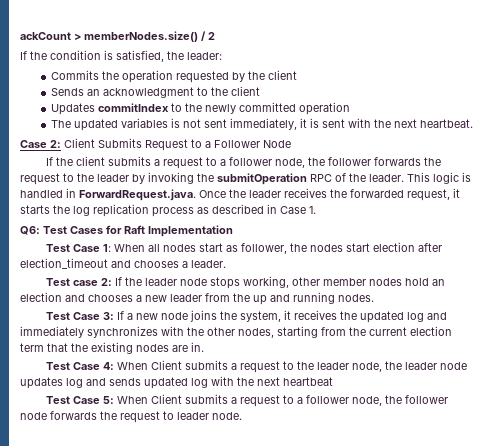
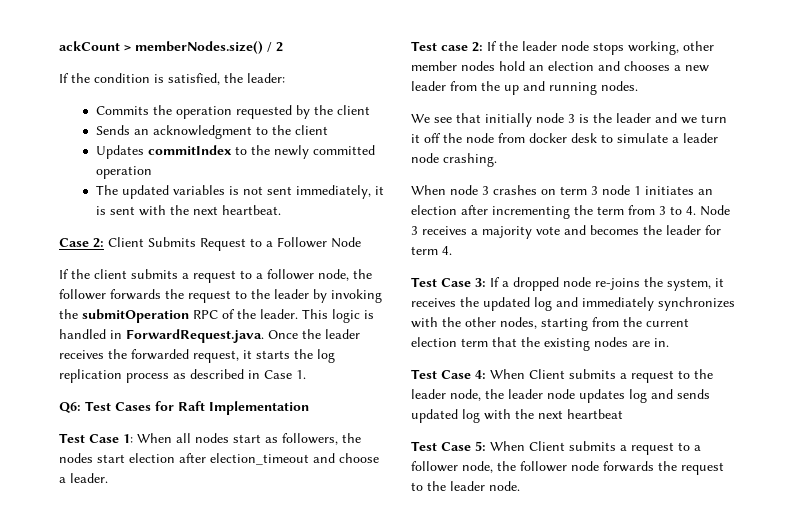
- Test Case 1: When all nodes start as follower, the nodes start election after election_timeout and chooses a leader.
+ Test Case 1: When all nodes start as followers, the nodes start election after election_timeout and choose a leader.
+ We see that initially node 3 is the leader and we turn it off the node from docker desk to simulate a leader node crashing.
+ When node 3 crashes on term 3 node 1 initiates an election after incrementing the term from 3 to 4. Node 3 receives a majority vote and becomes the leader for term 4.
- Test Case 3: If a new node joins the system, it receives the updated log and immediately synchronizes with the other nodes, starting from the current election term that the existing nodes are in.
+ Test Case 3: If a dropped node re-joins the system, it receives the updated log and immediately synchronizes with the other nodes, starting from the current election term that the existing nodes are in.
- Test Case 5: When Client submits a request to a follower node, the follower node forwards the request to leader node.
+ Test Case 5: When Client submits a request to a follower node, the follower node forwards the request to the leader node.

